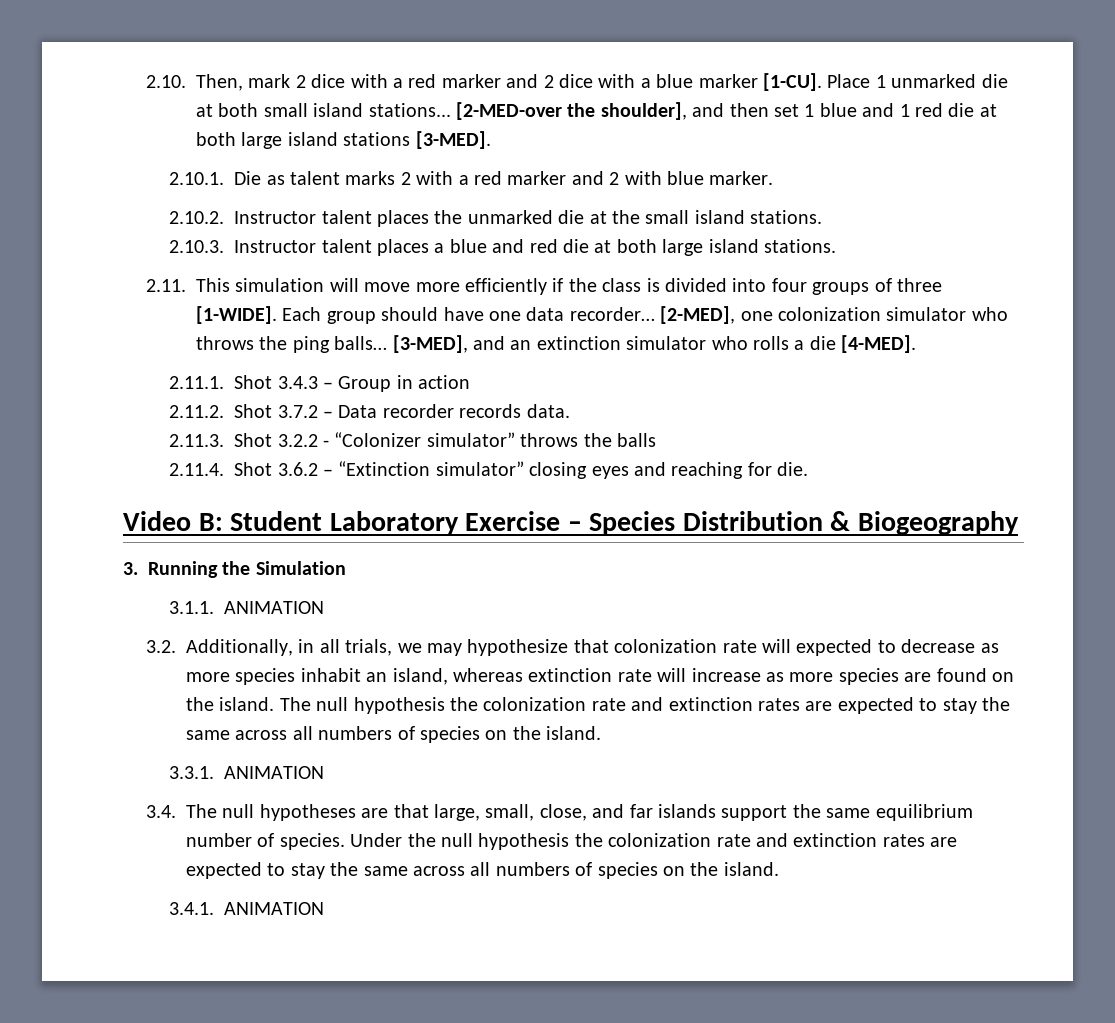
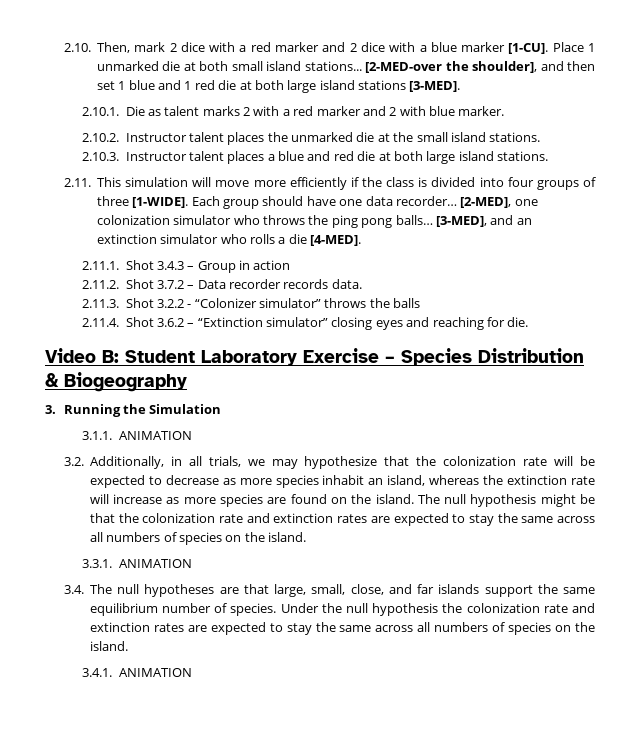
- [2-MED], one colonization simulator who throws the ping balls…
+ [2-MED], one colonization simulator who throws the ping pong balls…
- 3.2. Additionally, in all trials, we may hypothesize that colonization rate will expected to decrease as more species inhabit an island, whereas extinction rate will increase as more species are found on the island.
+ 3.2. Additionally, in all trials, we may hypothesize that the colonization rate will be expected to decrease as more species inhabit an island, whereas the extinction rate will increase as more species are found on the island.
- The null hypothesis the colonization rate and extinction rates are expected to stay the same across all numbers of species on the island.
+ The null hypothesis might be that the colonization rate and extinction rates are expected to stay the same across all numbers of species on the island.

